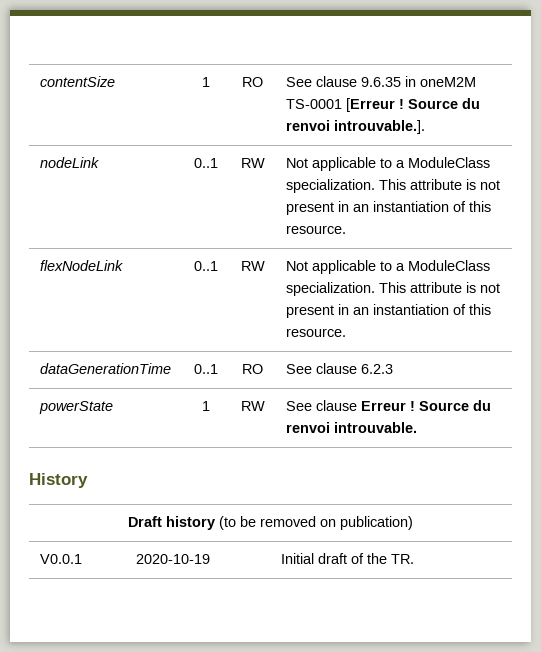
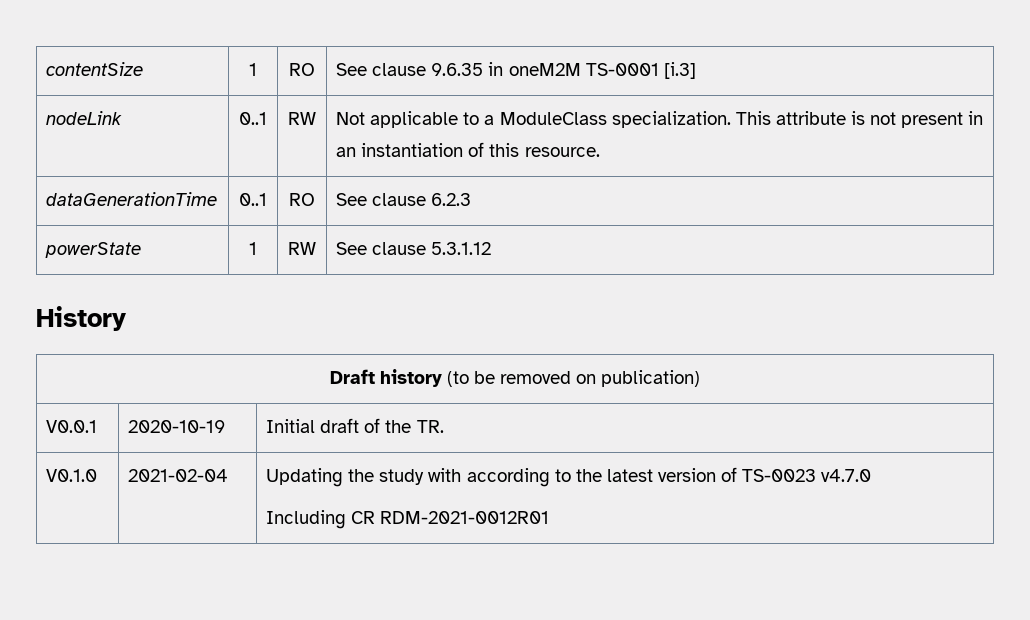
- contentSize | 1 | RO | See clause 9.6.35 in oneM2M TS-0001 [Erreur ! Source du renvoi introuvable.].
+ contentSize | 1 | RO | See clause 9.6.35 in oneM2M TS-0001 [i.3]
- flexNodeLink | 0..1 | RW | Not applicable to a ModuleClass specialization. This attribute is not present in an instantiation of this resource.
- powerState | 1 | RW | See clause Erreur ! Source du renvoi introuvable.
+ powerState | 1 | RW | See clause 5.3.1.12
+ V0.1.0 | 2021-02-04 | Updating the study with according to the latest version of TS-0023 v4.7.0
+ Including CR RDM-2021-0012R01

